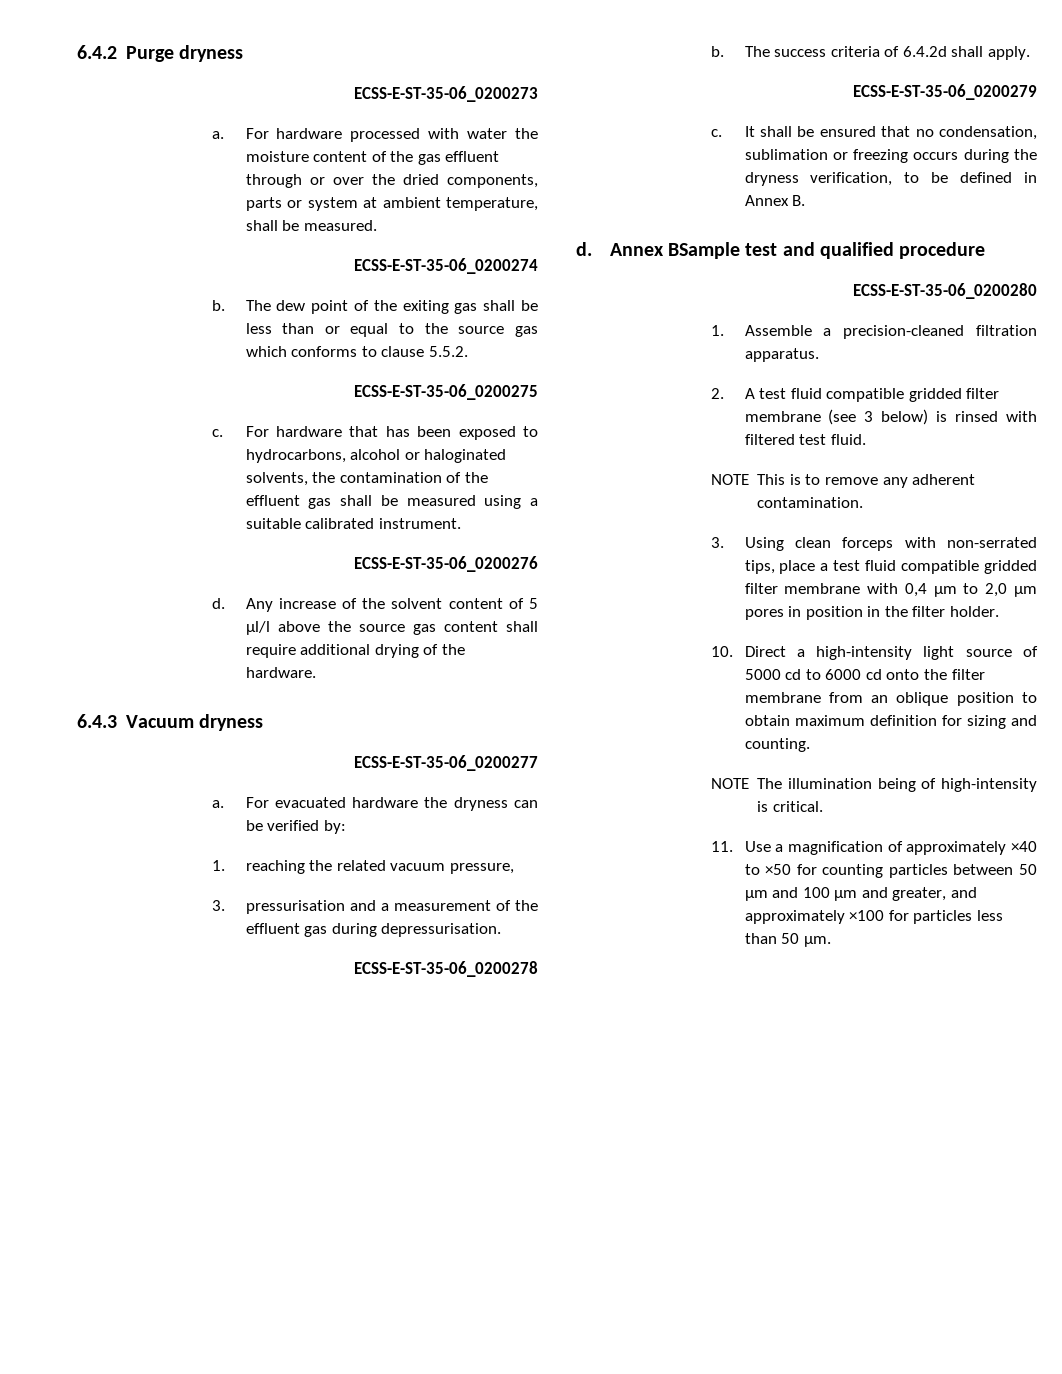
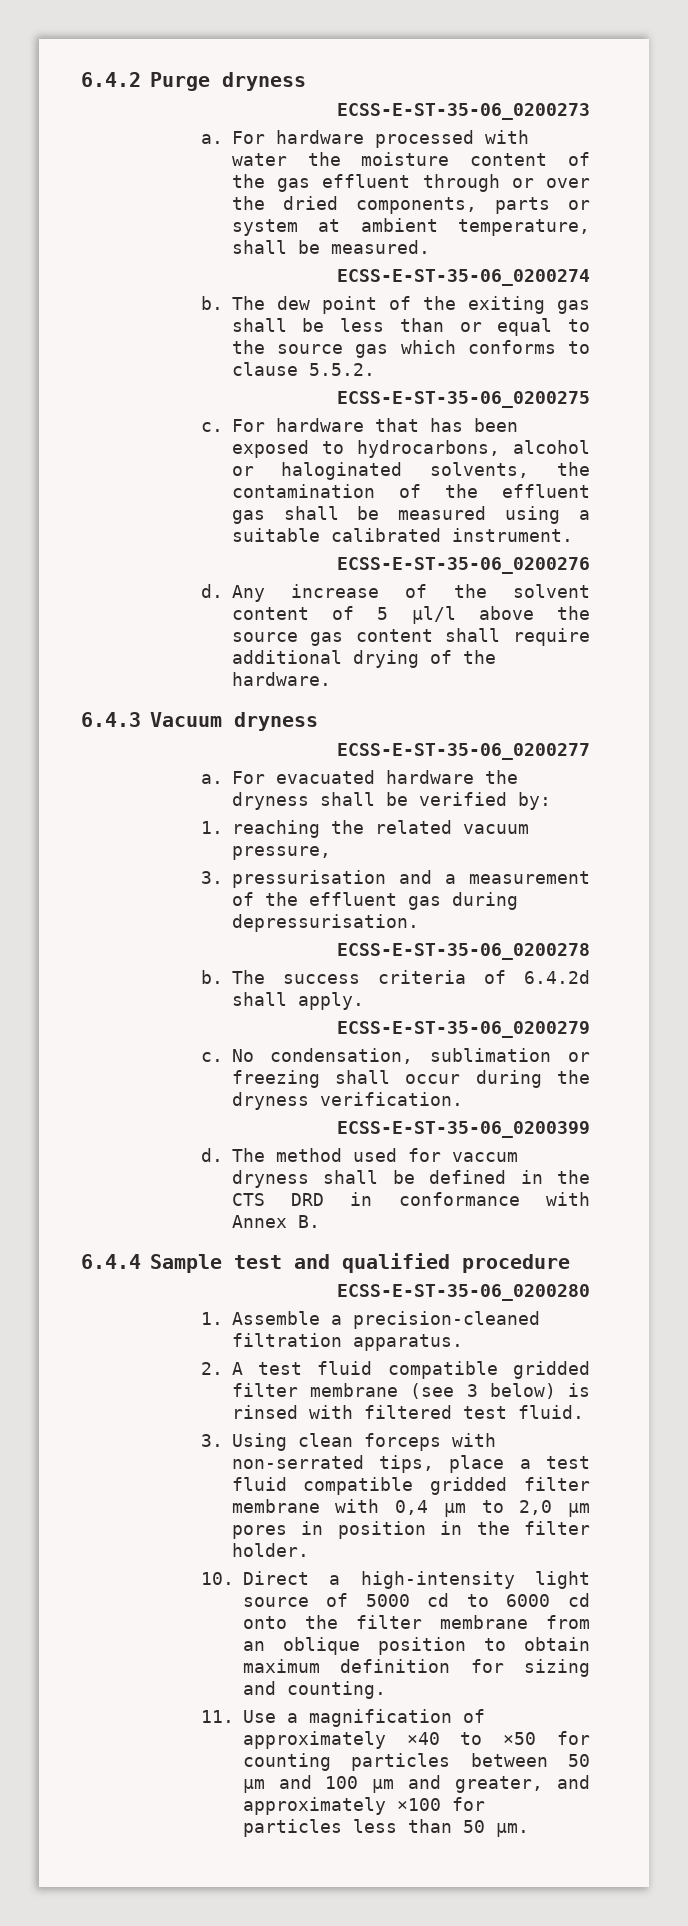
- For evacuated hardware the dryness can be verified by:
+ For evacuated hardware the dryness shall be verified by:
- It shall be ensured that no condensation, sublimation or freezing occurs during the dryness verification, to be defined in Annex B.
+ No condensation, sublimation or freezing shall occur during the dryness verification.
+ ECSS-E-ST-35-06_0200399
+ d. The method used for vaccum dryness shall be defined in the CTS DRD in conformance with Annex B.
- d. Annex BSample test and qualified procedure
+ 6.4.4 Sample test and qualified procedure
- NOTE This is to remove any adherent contamination.
- NOTE The illumination being of high-intensity is critical.

